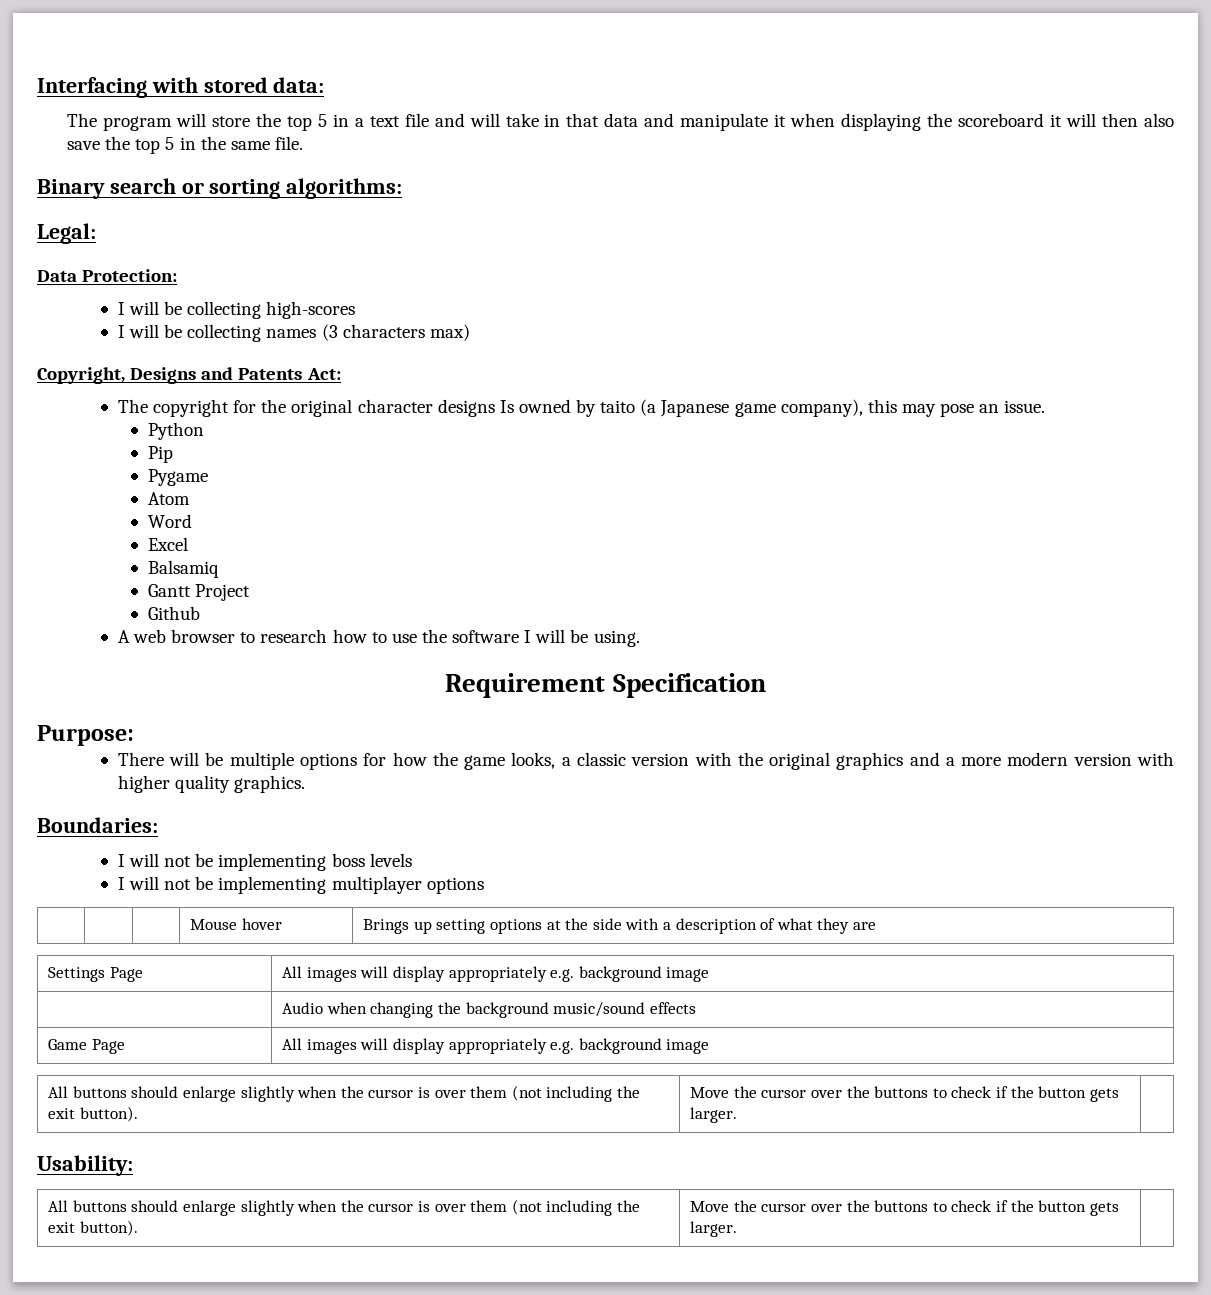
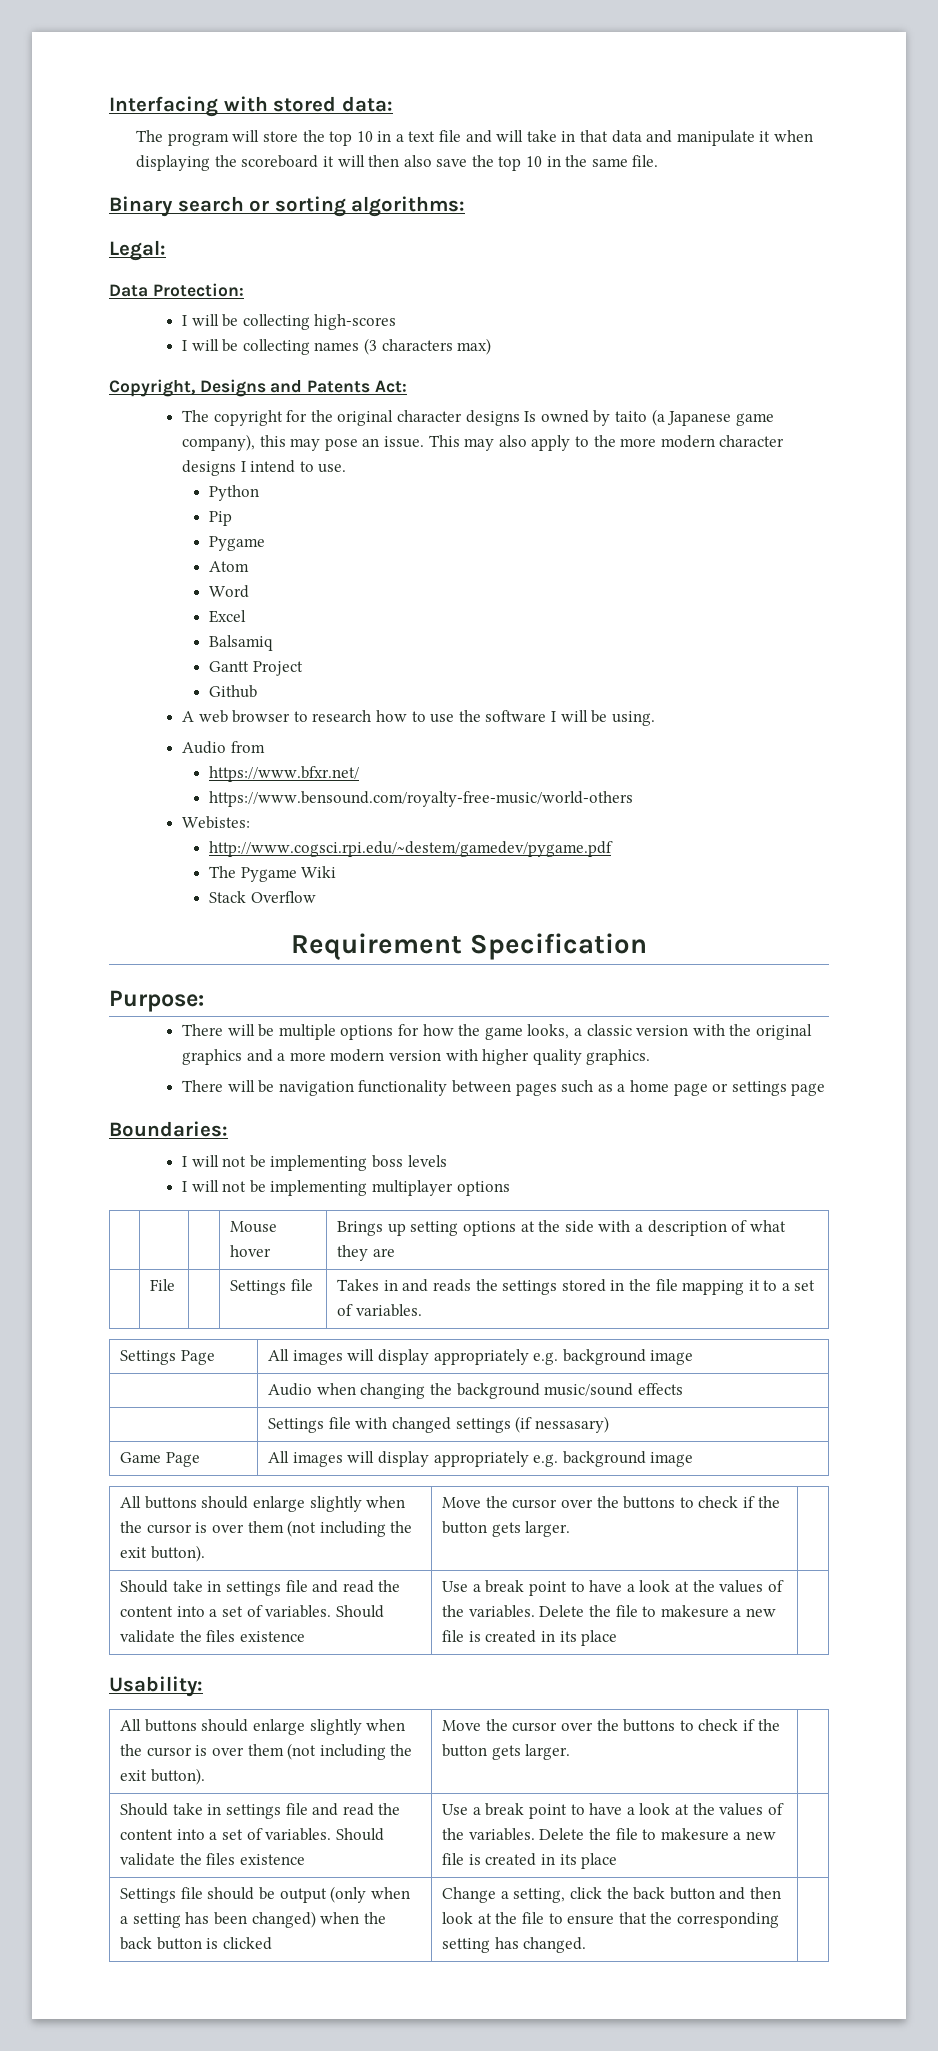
- The program will store the top 5 in a text file and will take in that data and manipulate it when displaying the scoreboard it will then also save the top 5 in the same file.
+ The program will store the top 10 in a text file and will take in that data and manipulate it when displaying the scoreboard it will then also save the top 10 in the same file.
+ This may also apply to the more modern character designs I intend to use.
+ Audio from
+ https://www.bfxr.net/
+ https://www.bensound.com/royalty-free-music/world-others
+ Webistes:
+ http://www.cogsci.rpi.edu/~destem/gamedev/pygame.pdf
+ The Pygame Wiki
+ Stack Overflow
+ There will be navigation functionality between pages such as a home page or settings page
+ | File | | Settings file | Takes in and reads the settings stored in the file mapping it to a set of variables.
+ | Settings file with changed settings (if nessasary)
  Game Page | All images will display appropriately e.g. background image
  All buttons should enlarge slightly when the cursor is over them (not including the exit button). | Move the cursor over the buttons to check if the button gets larger. |
+ Should take in settings file and read the content into a set of variables. Should validate the files existence | Use a break point to have a look at the values of the variables. Delete the file to makesure a new file is created in its place
  Usability:
  All buttons should enlarge slightly when the cursor is over them (not including the exit button). | Move the cursor over the buttons to check if the button gets larger. |
+ Should take in settings file and read the content into a set of variables. Should validate the files existence | Use a break point to have a look at the values of the variables. Delete the file to makesure a new file is created in its place |
+ Settings file should be output (only when a setting has been changed) when the back button is clicked | Change a setting, click the back button and then look at the file to ensure that the corresponding setting has changed. |

